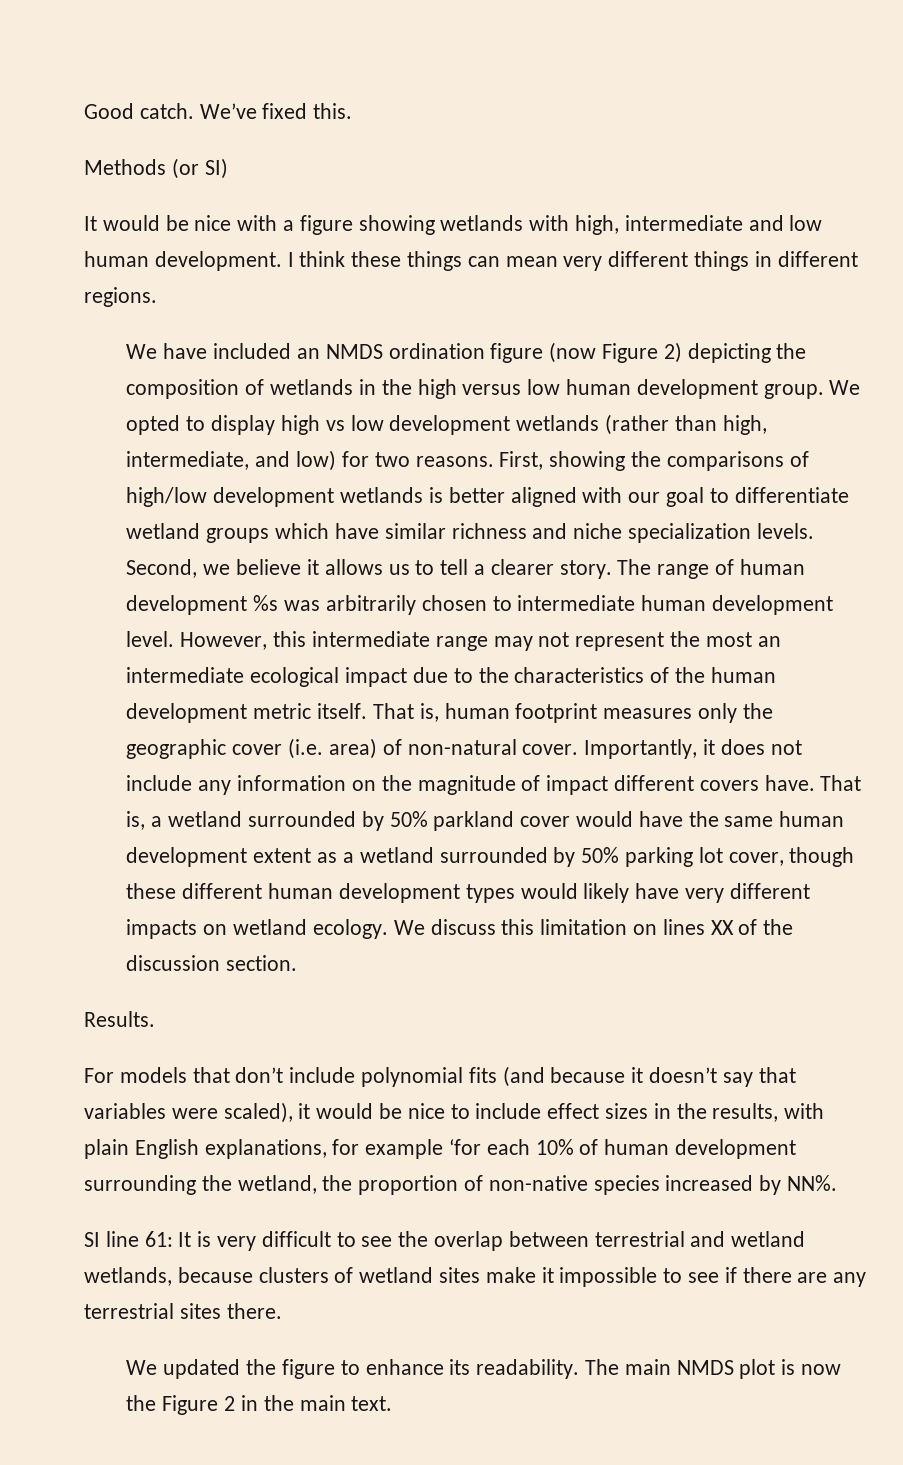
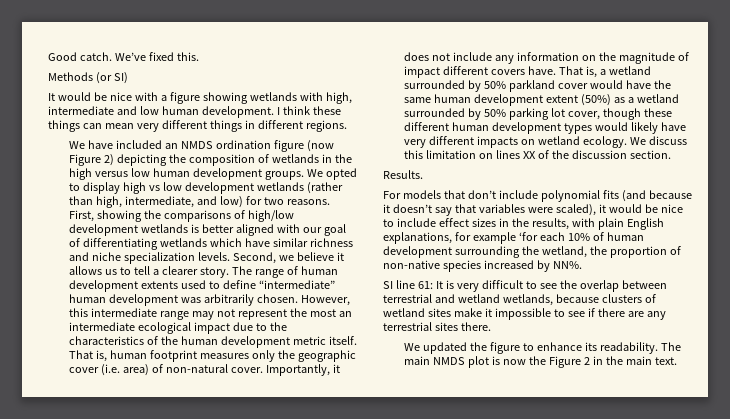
- We have included an NMDS ordination figure (now Figure 2) depicting the composition of wetlands in the high versus low human development group.
+ We have included an NMDS ordination figure (now Figure 2) depicting the composition of wetlands in the high versus low human development groups.
- First, showing the comparisons of high/low development wetlands is better aligned with our goal to differentiate wetland groups which have similar richness and niche specialization levels.
+ First, showing the comparisons of high/low development wetlands is better aligned with our goal of differentiating wetlands which have similar richness and niche specialization levels.
- The range of human development %s was arbitrarily chosen to intermediate human development level.
+ The range of human development extents used to define “intermediate” human development was arbitrarily chosen.
- That is, a wetland surrounded by 50% parkland cover would have the same human development extent as a wetland surrounded by 50% parking lot cover, though these different human development types would likely have very different impacts on wetland ecology.
+ That is, a wetland surrounded by 50% parkland cover would have the same human development extent (50%) as a wetland surrounded by 50% parking lot cover, though these different human development types would likely have very different impacts on wetland ecology.

